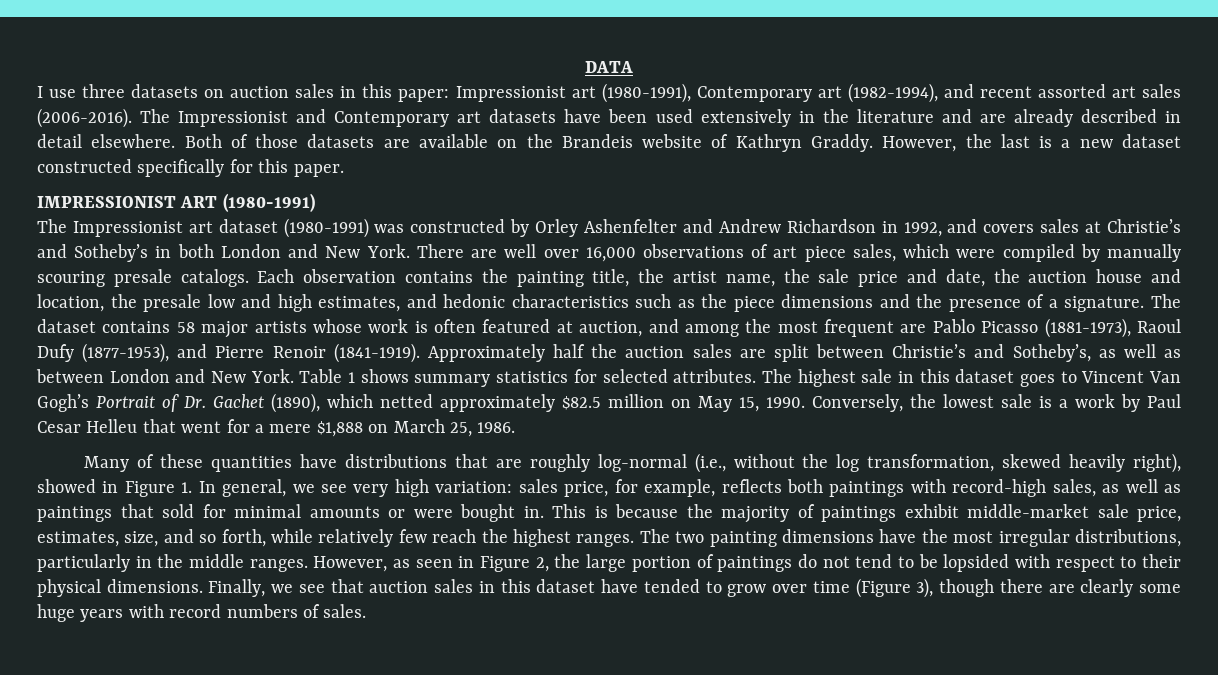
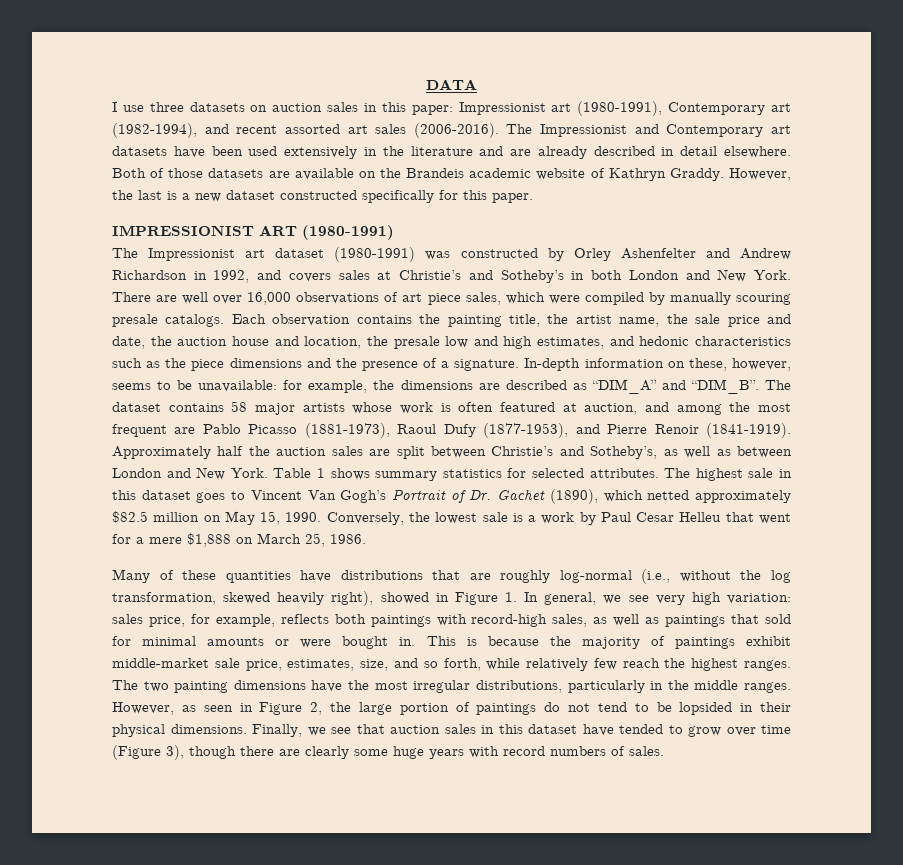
- Both of those datasets are available on the Brandeis website of Kathryn Graddy.
+ Both of those datasets are available on the Brandeis academic website of Kathryn Graddy.
+ In-depth information on these, however, seems to be unavailable: for example, the dimensions are described as “DIM_A” and “DIM_B”.
- However, as seen in Figure 2, the large portion of paintings do not tend to be lopsided with respect to their physical dimensions.
+ However, as seen in Figure 2, the large portion of paintings do not tend to be lopsided in their physical dimensions.

